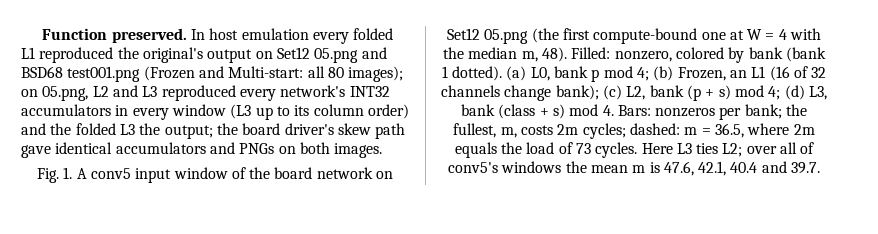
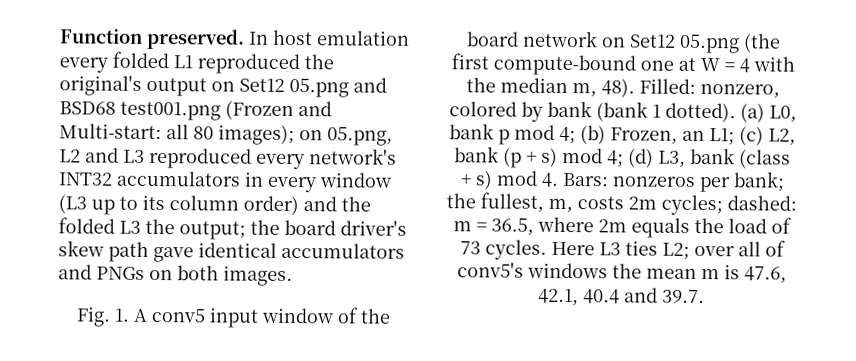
- (a) L0, bank p mod 4; (b) Frozen, an L1 (16 of 32 channels change bank); (c) L2, bank (p + s) mod 4; (d) L3, bank (class + s) mod 4. Bars: nonzeros per bank; the fullest, m, costs 2m cycles; dashed: m = 36.5, where 2m equals the load of 73 cycles.
+ (a) L0, bank p mod 4; (b) Frozen, an L1; (c) L2, bank (p + s) mod 4; (d) L3, bank (class + s) mod 4. Bars: nonzeros per bank; the fullest, m, costs 2m cycles; dashed: m = 36.5, where 2m equals the load of 73 cycles.

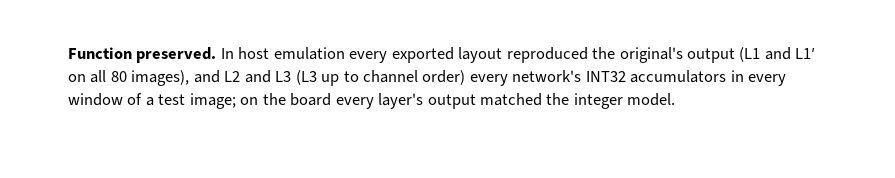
- In host emulation every folded L1 reproduced the original's output on Set12 05.png and BSD68 test001.png (Frozen and Multi-start: all 80 images); on 05.png, L2 and L3 reproduced every network's INT32 accumulators in every window (L3 up to its column order) and the folded L3 the output; the board driver's skew path gave identical accumulators and PNGs on both images.
- Fig. 1. A conv5 input window of the board network on Set12 05.png (the first compute-bound one at W = 4 with the median m, 48). Filled: nonzero, colored by bank (bank 1 dotted). (a) L0, bank p mod 4; (b) Frozen, an L1; (c) L2, bank (p + s) mod 4; (d) L3, bank (class + s) mod 4. Bars: nonzeros per bank; the fullest, m, costs 2m cycles; dashed: m = 36.5, where 2m equals the load of 73 cycles. Here L3 ties L2; over all of conv5's windows the mean m is 47.6, 42.1, 40.4 and 39.7.
+ In host emulation every exported layout reproduced the original's output (L1 and L1′ on all 80 images), and L2 and L3 (L3 up to channel order) every network's INT32 accumulators in every window of a test image; on the board every layer's output matched the integer model.

